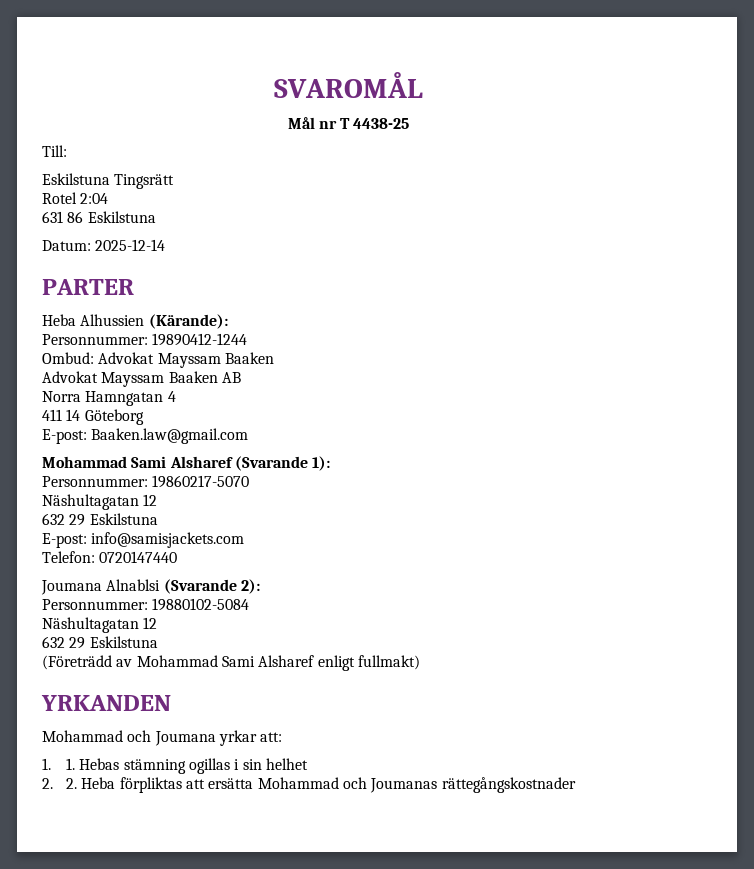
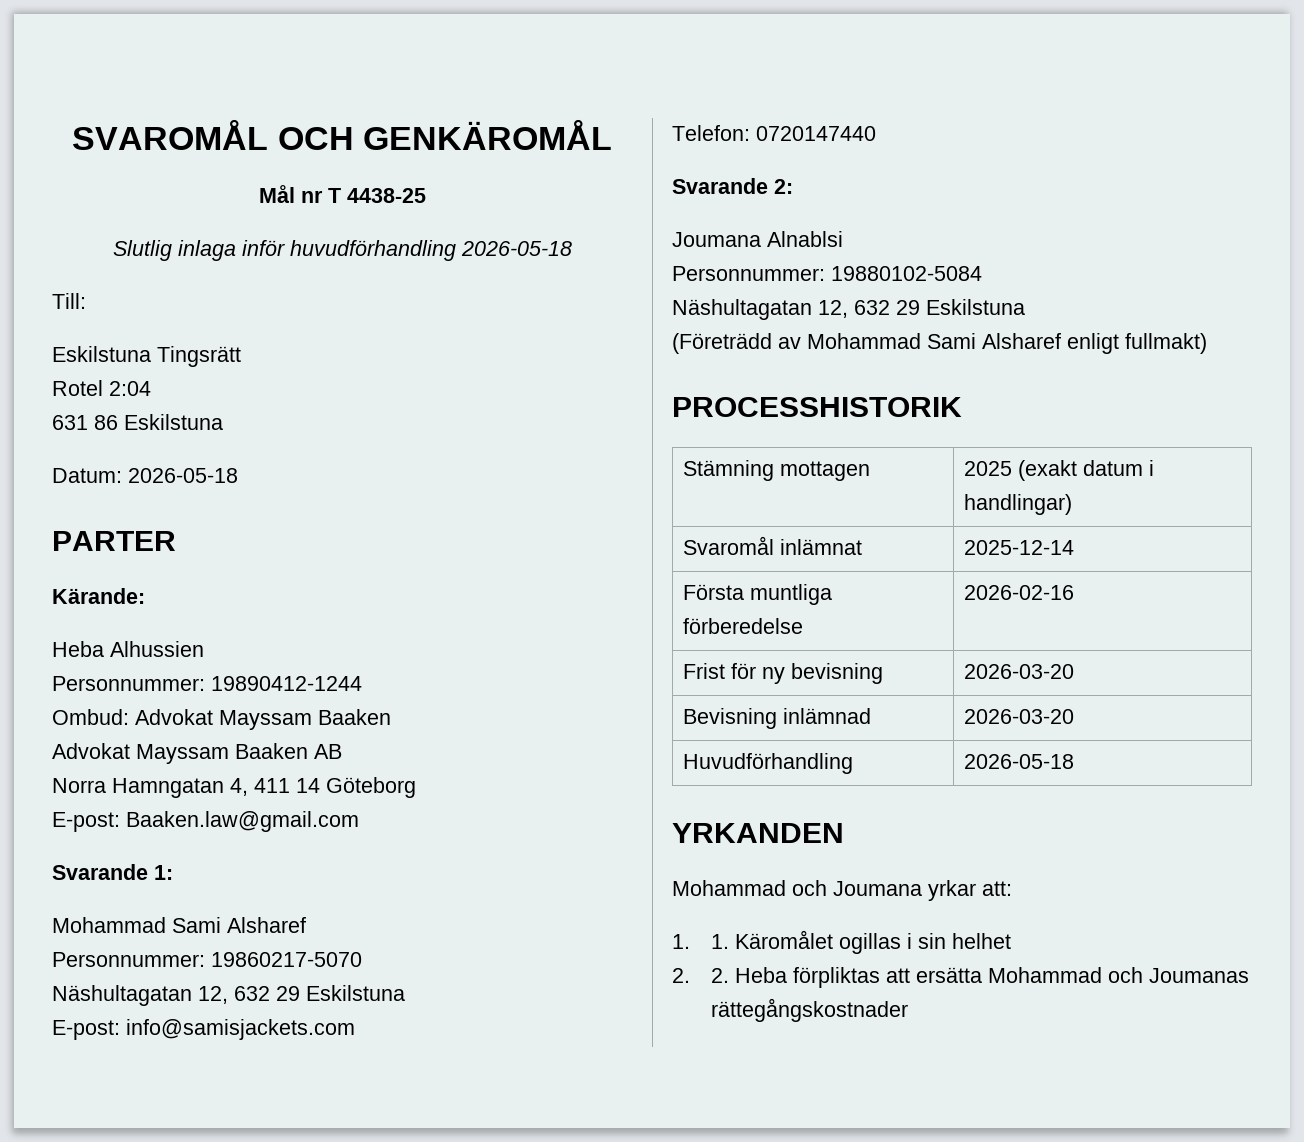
- SVAROMÅL
+ SVAROMÅL OCH GENKÄROMÅL
+ Slutlig inlaga inför huvudförhandling 2026-05-18
- Datum: 2025-12-14
+ Datum: 2026-05-18
+ Kärande:
- Heba Alhussien (Kärande):
+ Heba Alhussien
- Norra Hamngatan 4
- 411 14 Göteborg
+ Norra Hamngatan 4, 411 14 Göteborg
- Mohammad Sami Alsharef (Svarande 1):
+ Svarande 1:
+ Mohammad Sami Alsharef
  Personnummer: 19860217-5070
- Näshultagatan 12
- 632 29 Eskilstuna
+ Näshultagatan 12, 632 29 Eskilstuna
+ Svarande 2:
- Joumana Alnablsi (Svarande 2):
+ Joumana Alnablsi
  Personnummer: 19880102-5084
- Näshultagatan 12
- 632 29 Eskilstuna
+ Näshultagatan 12, 632 29 Eskilstuna
+ PROCESSHISTORIK
+ Stämning mottagen | 2025 (exakt datum i handlingar)
+ Svaromål inlämnat | 2025-12-14
+ Första muntliga förberedelse | 2026-02-16
+ Frist för ny bevisning | 2026-03-20
+ Bevisning inlämnad | 2026-03-20
+ Huvudförhandling | 2026-05-18
- 1. 1. Hebas stämning ogillas i sin helhet
+ 1. 1. Käromålet ogillas i sin helhet

